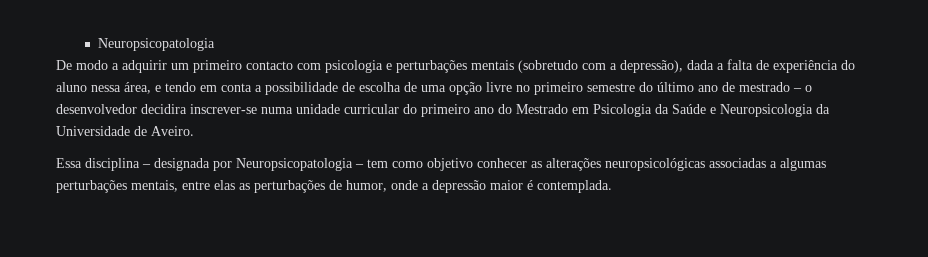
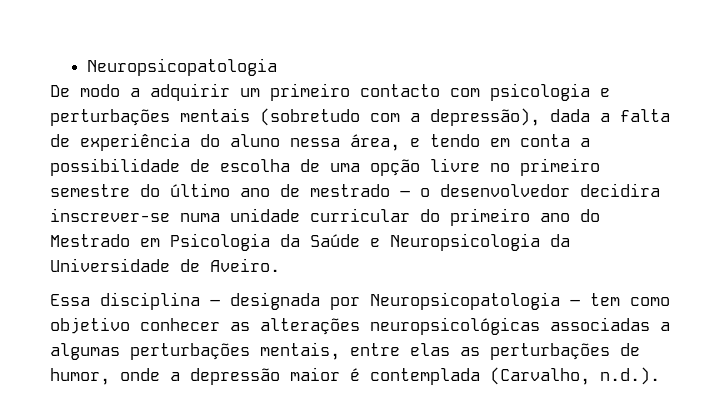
- Essa disciplina – designada por Neuropsicopatologia – tem como objetivo conhecer as alterações neuropsicológicas associadas a algumas perturbações mentais, entre elas as perturbações de humor, onde a depressão maior é contemplada.
+ Essa disciplina – designada por Neuropsicopatologia – tem como objetivo conhecer as alterações neuropsicológicas associadas a algumas perturbações mentais, entre elas as perturbações de humor, onde a depressão maior é contemplada (Carvalho, n.d.).

